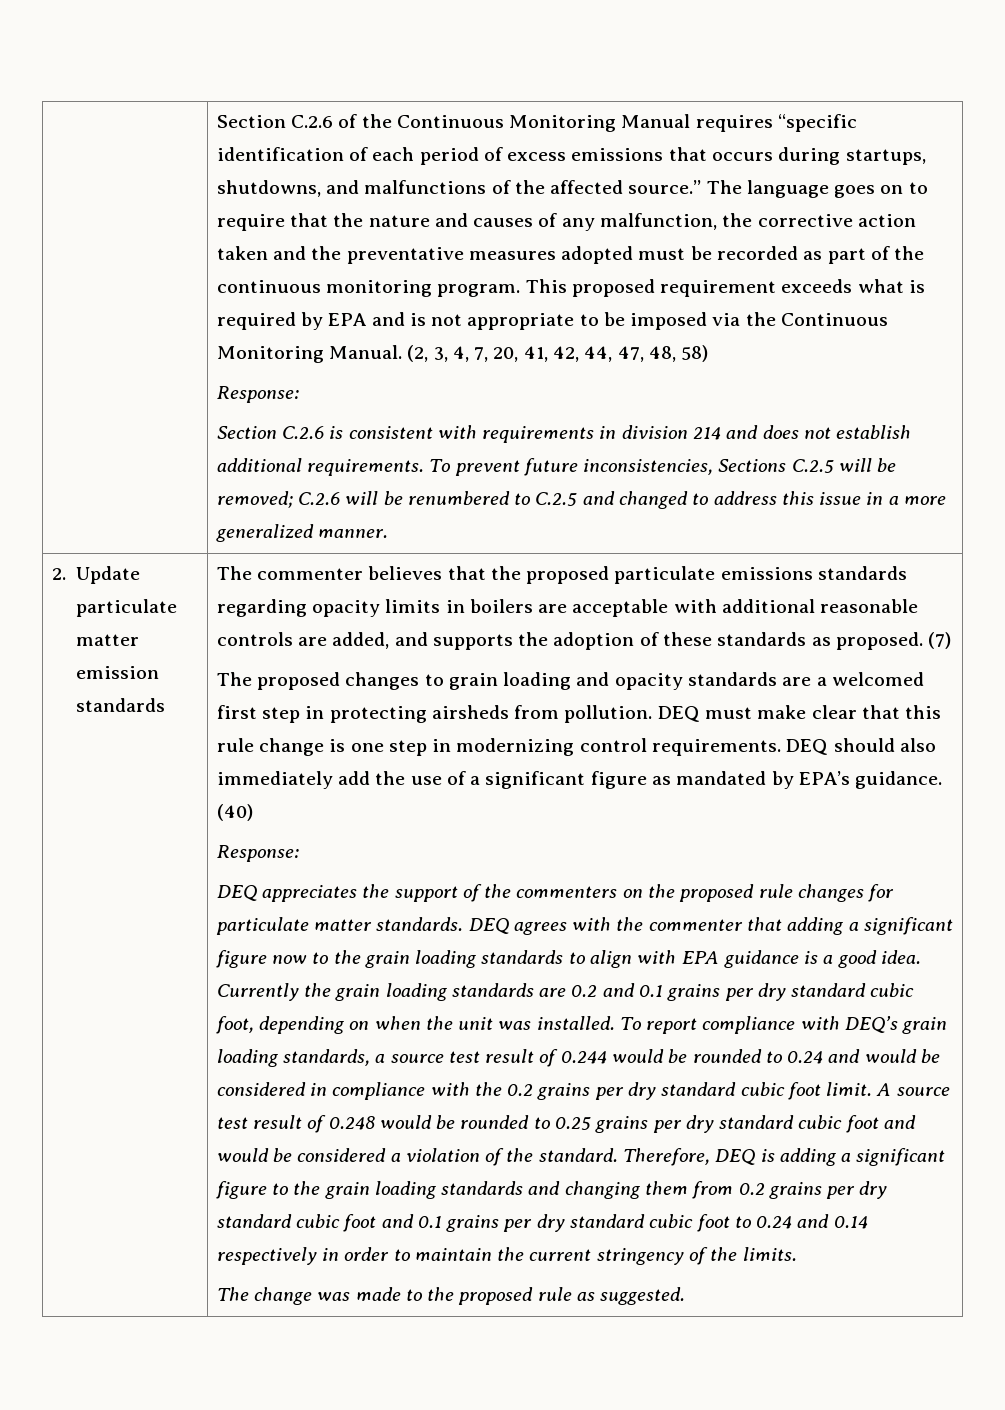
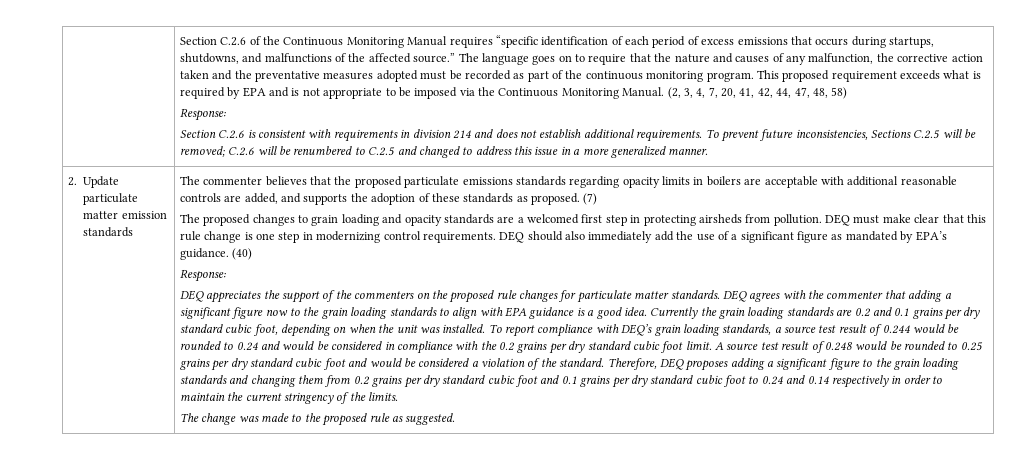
- Therefore, DEQ is adding a significant figure to the grain loading standards and changing them from 0.2 grains per dry standard cubic foot and 0.1 grains per dry standard cubic foot to 0.24 and 0.14 respectively in order to maintain the current stringency of the limits.
+ Therefore, DEQ proposes adding a significant figure to the grain loading standards and changing them from 0.2 grains per dry standard cubic foot and 0.1 grains per dry standard cubic foot to 0.24 and 0.14 respectively in order to maintain the current stringency of the limits.

